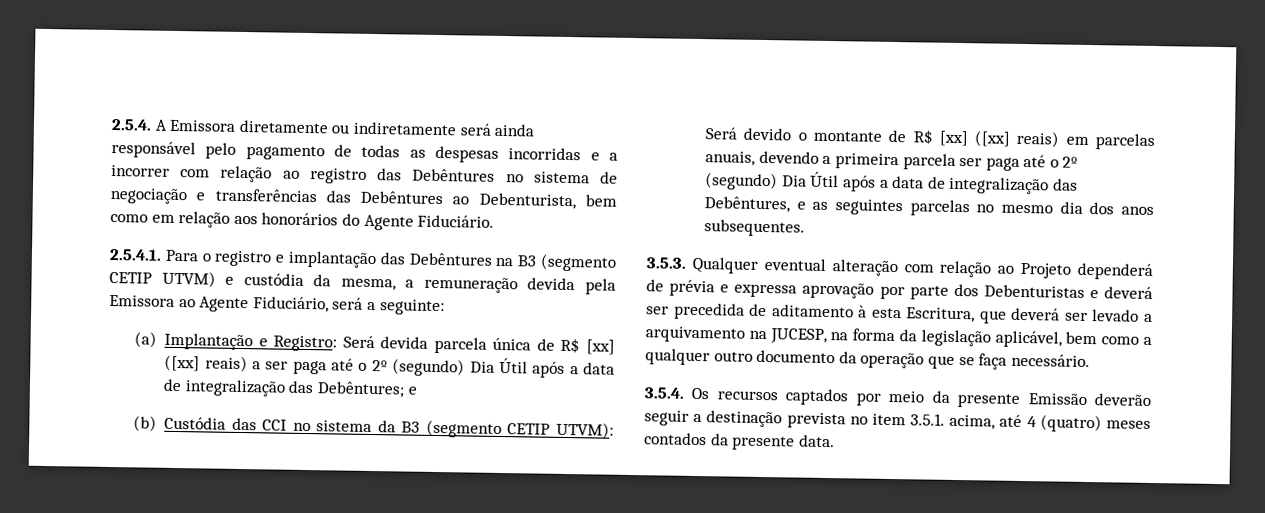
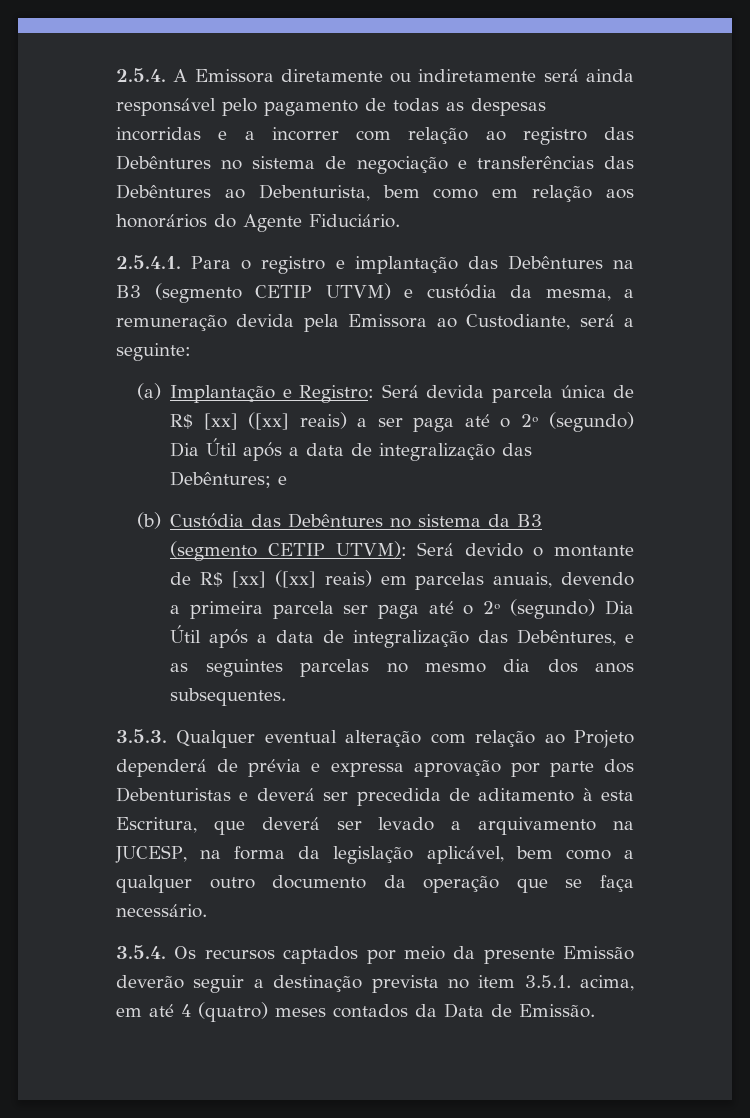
- 2.5.4.1. Para o registro e implantação das Debêntures na B3 (segmento CETIP UTVM) e custódia da mesma, a remuneração devida pela Emissora ao Agente Fiduciário, será a seguinte:
+ 2.5.4.1. Para o registro e implantação das Debêntures na B3 (segmento CETIP UTVM) e custódia da mesma, a remuneração devida pela Emissora ao Custodiante, será a seguinte:
- (b) Custódia das CCI no sistema da B3 (segmento CETIP UTVM): Será devido o montante de R$ [xx] ([xx] reais) em parcelas anuais, devendo a primeira parcela ser paga até o 2º (segundo) Dia Útil após a data de integralização das Debêntures, e as seguintes parcelas no mesmo dia dos anos subsequentes.
+ (b) Custódia das Debêntures no sistema da B3 (segmento CETIP UTVM): Será devido o montante de R$ [xx] ([xx] reais) em parcelas anuais, devendo a primeira parcela ser paga até o 2º (segundo) Dia Útil após a data de integralização das Debêntures, e as seguintes parcelas no mesmo dia dos anos subsequentes.
- 3.5.4. Os recursos captados por meio da presente Emissão deverão seguir a destinação prevista no item 3.5.1. acima, até 4 (quatro) meses contados da presente data.
+ 3.5.4. Os recursos captados por meio da presente Emissão deverão seguir a destinação prevista no item 3.5.1. acima, em até 4 (quatro) meses contados da Data de Emissão.

